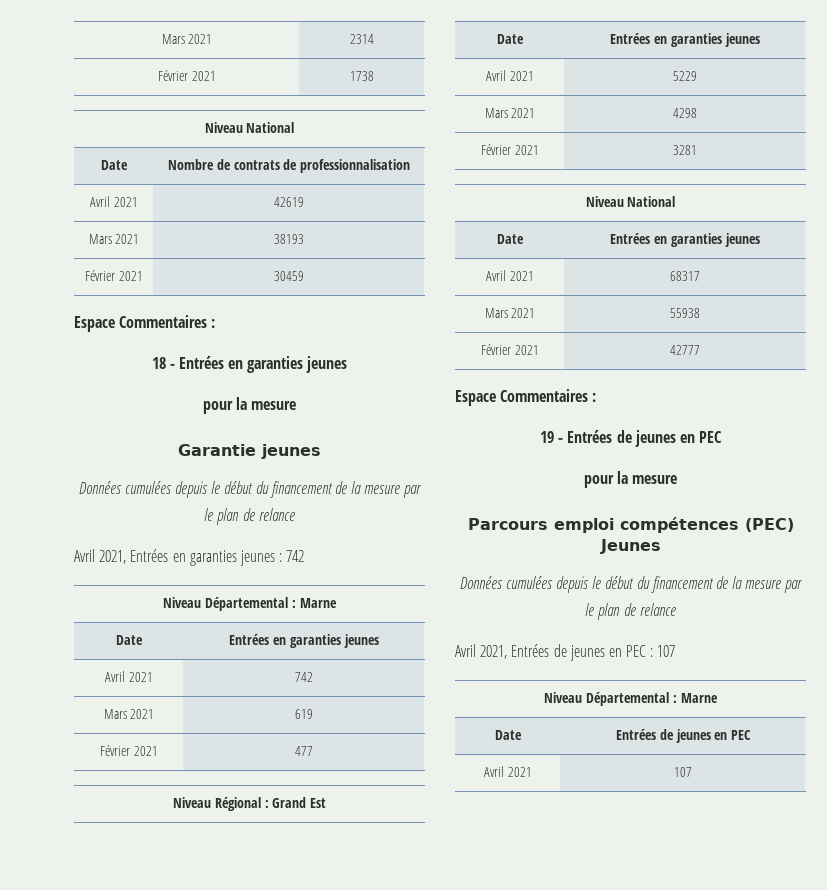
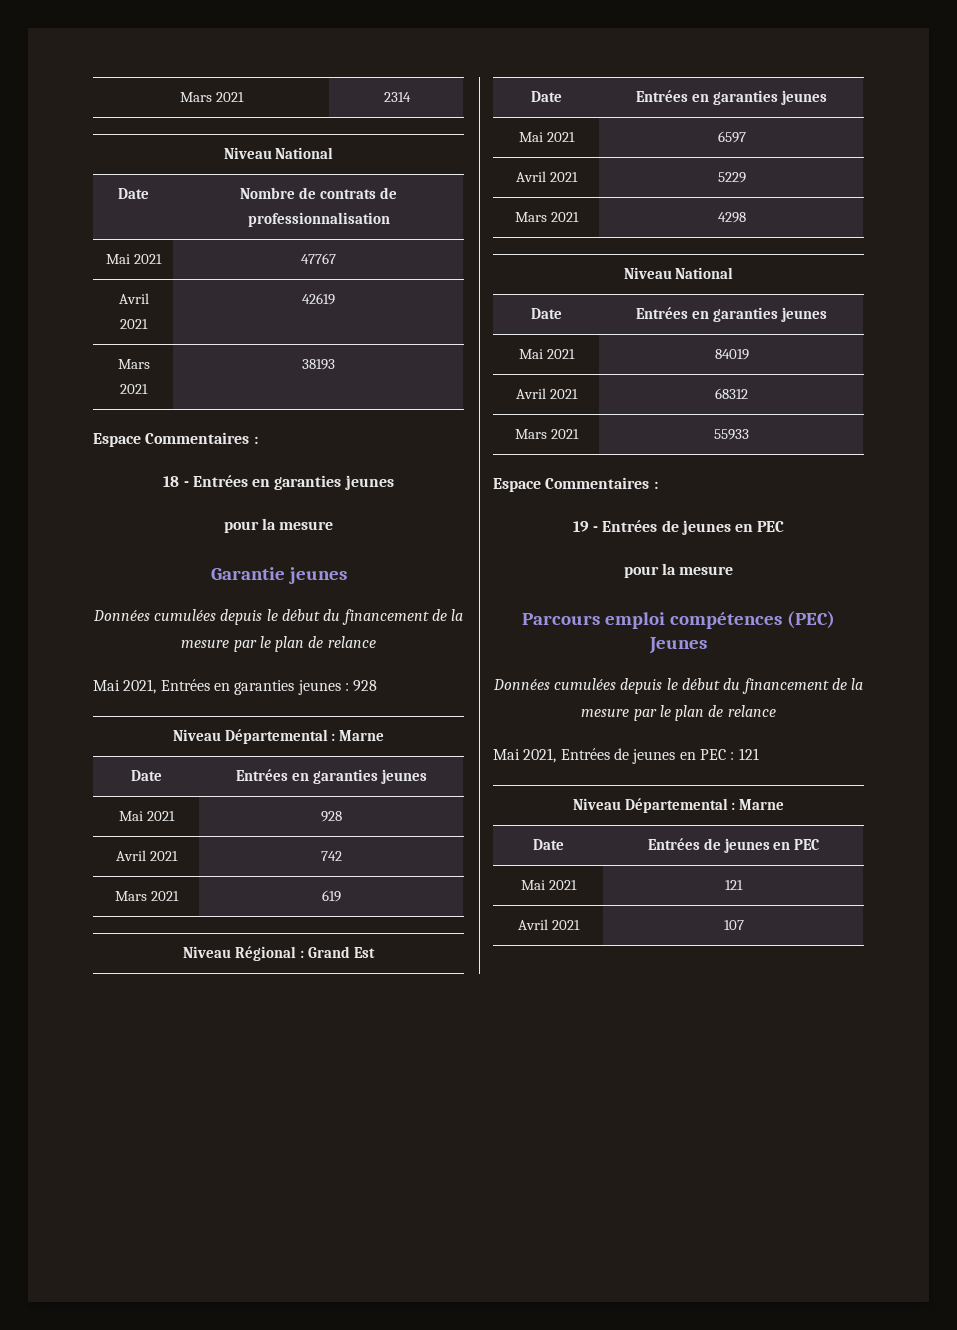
- Février 2021 | 1738
+ Mai 2021 | 47767
- Février 2021 | 30459
- Avril 2021, Entrées en garanties jeunes : 742
+ Mai 2021, Entrées en garanties jeunes : 928
+ Mai 2021 | 928
- Février 2021 | 477
+ Mai 2021 | 6597
- Février 2021 | 3281
- Avril 2021 | 68317
- Mars 2021 | 55938
- Février 2021 | 42777
+ Mai 2021 | 84019
+ Avril 2021 | 68312
+ Mars 2021 | 55933
- Avril 2021, Entrées de jeunes en PEC : 107
+ Mai 2021, Entrées de jeunes en PEC : 121
+ Mai 2021 | 121

